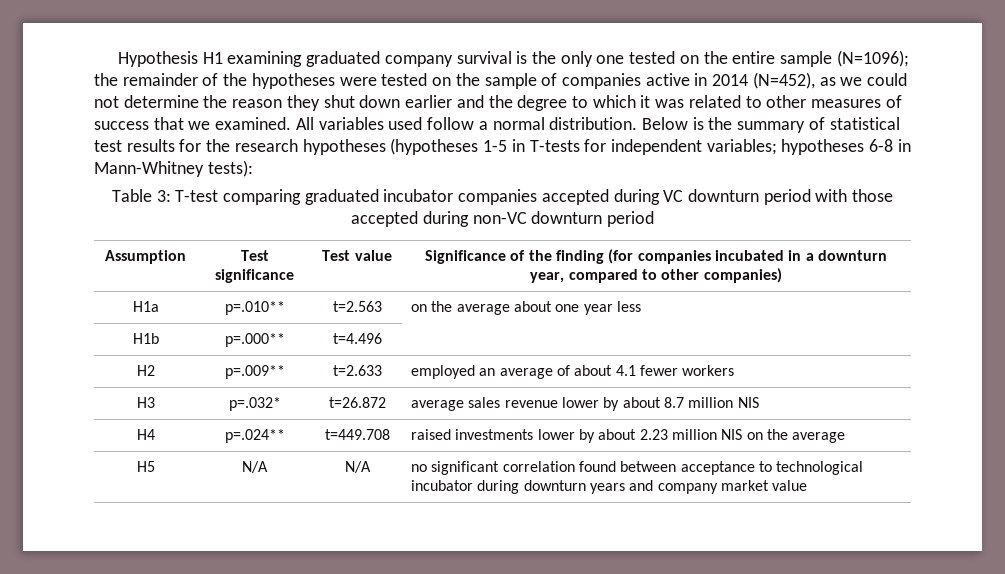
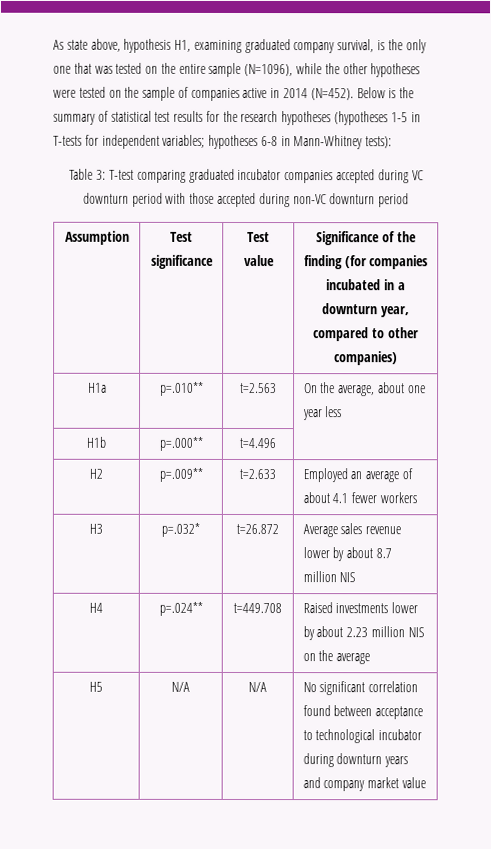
- Hypothesis H1 examining graduated company survival is the only one tested on the entire sample (N=1096); the remainder of the hypotheses were tested on the sample of companies active in 2014 (N=452), as we could not determine the reason they shut down earlier and the degree to which it was related to other measures of success that we examined. All variables used follow a normal distribution.
+ As state above, hypothesis H1, examining graduated company survival, is the only one that was tested on the entire sample (N=1096), while the other hypotheses were tested on the sample of companies active in 2014 (N=452).
- H1a | p=.010** | t=2.563 | on the average about one year less
+ H1a | p=.010** | t=2.563 | On the average, about one year less
- H2 | p=.009** | t=2.633 | employed an average of about 4.1 fewer workers
+ H2 | p=.009** | t=2.633 | Employed an average of about 4.1 fewer workers
- H3 | p=.032* | t=26.872 | average sales revenue lower by about 8.7 million NIS
+ H3 | p=.032* | t=26.872 | Average sales revenue lower by about 8.7 million NIS
- H4 | p=.024** | t=449.708 | raised investments lower by about 2.23 million NIS on the average
+ H4 | p=.024** | t=449.708 | Raised investments lower by about 2.23 million NIS on the average
- H5 | N/A | N/A | no significant correlation found between acceptance to technological incubator during downturn years and company market value
+ H5 | N/A | N/A | No significant correlation found between acceptance to technological incubator during downturn years and company market value

